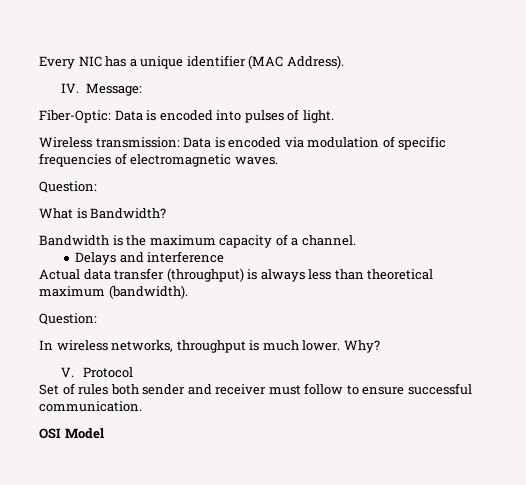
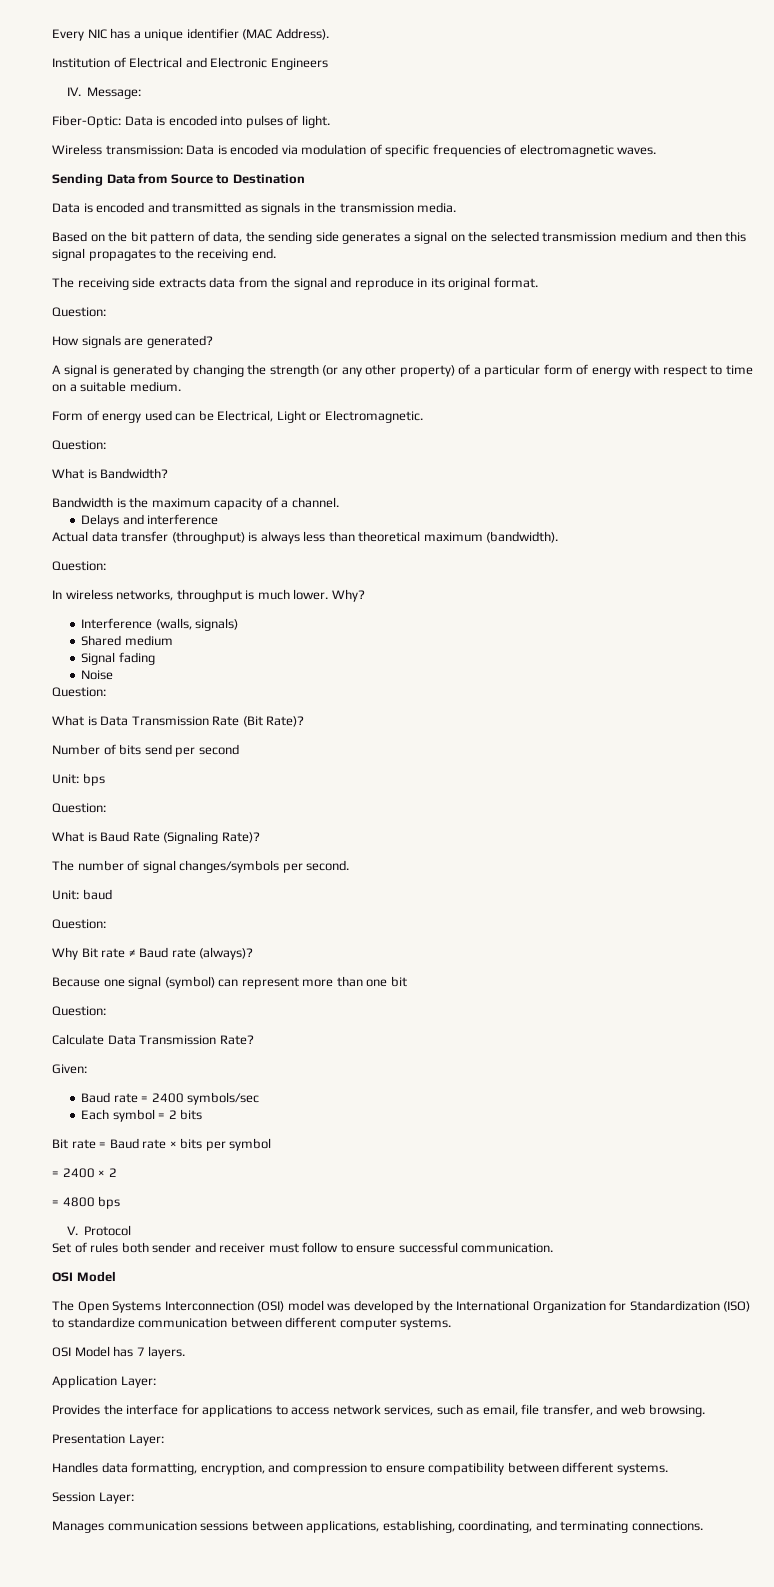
+ Institution of Electrical and Electronic Engineers
+ Sending Data from Source to Destination
+ Data is encoded and transmitted as signals in the transmission media.
+ Based on the bit pattern of data, the sending side generates a signal on the selected transmission medium and then this signal propagates to the receiving end.
+ The receiving side extracts data from the signal and reproduce in its original format.
+ Question:
+ How signals are generated?
+ A signal is generated by changing the strength (or any other property) of a particular form of energy with respect to time on a suitable medium.
+ Form of energy used can be Electrical, Light or Electromagnetic.
+ Interference (walls, signals)
+ Shared medium
+ Signal fading
+ Noise
+ Question:
+ What is Data Transmission Rate (Bit Rate)?
+ Number of bits send per second
+ Unit: bps
+ Question:
+ What is Baud Rate (Signaling Rate)?
+ The number of signal changes/symbols per second.
+ Unit: baud
+ Question:
+ Why Bit rate ≠ Baud rate (always)?
+ Because one signal (symbol) can represent more than one bit
+ Question:
+ Calculate Data Transmission Rate?
+ Given:
+ Baud rate = 2400 symbols/sec
+ Each symbol = 2 bits
+ Bit rate = Baud rate × bits per symbol
+ = 2400 × 2
+ = 4800 bps
+ The Open Systems Interconnection (OSI) model was developed by the International Organization for Standardization (ISO) to standardize communication between different computer systems.
+ OSI Model has 7 layers.
+ Application Layer:
+ Provides the interface for applications to access network services, such as email, file transfer, and web browsing.
+ Presentation Layer:
+ Handles data formatting, encryption, and compression to ensure compatibility between different systems.
+ Session Layer:
+ Manages communication sessions between applications, establishing, coordinating, and terminating connections.

